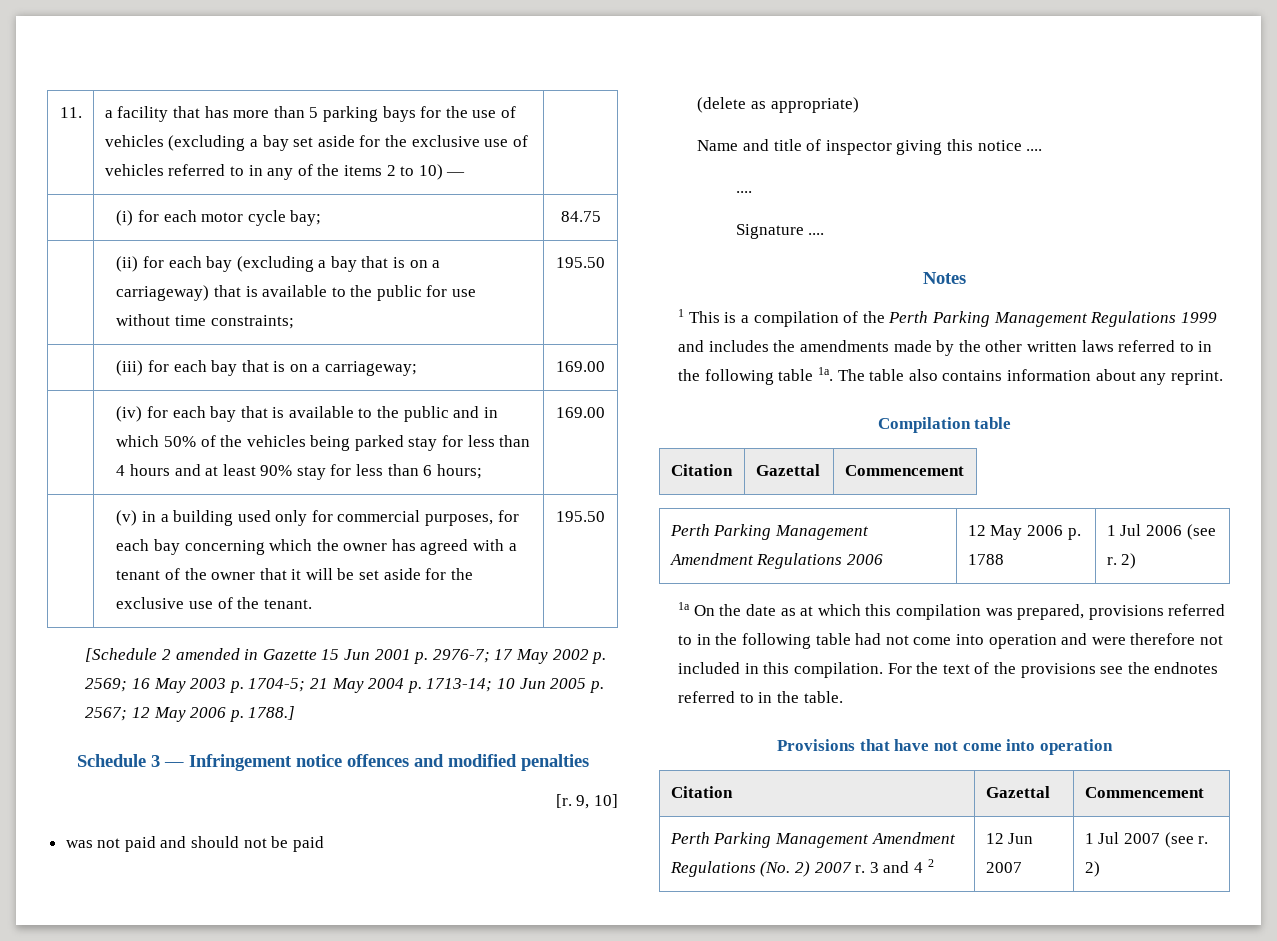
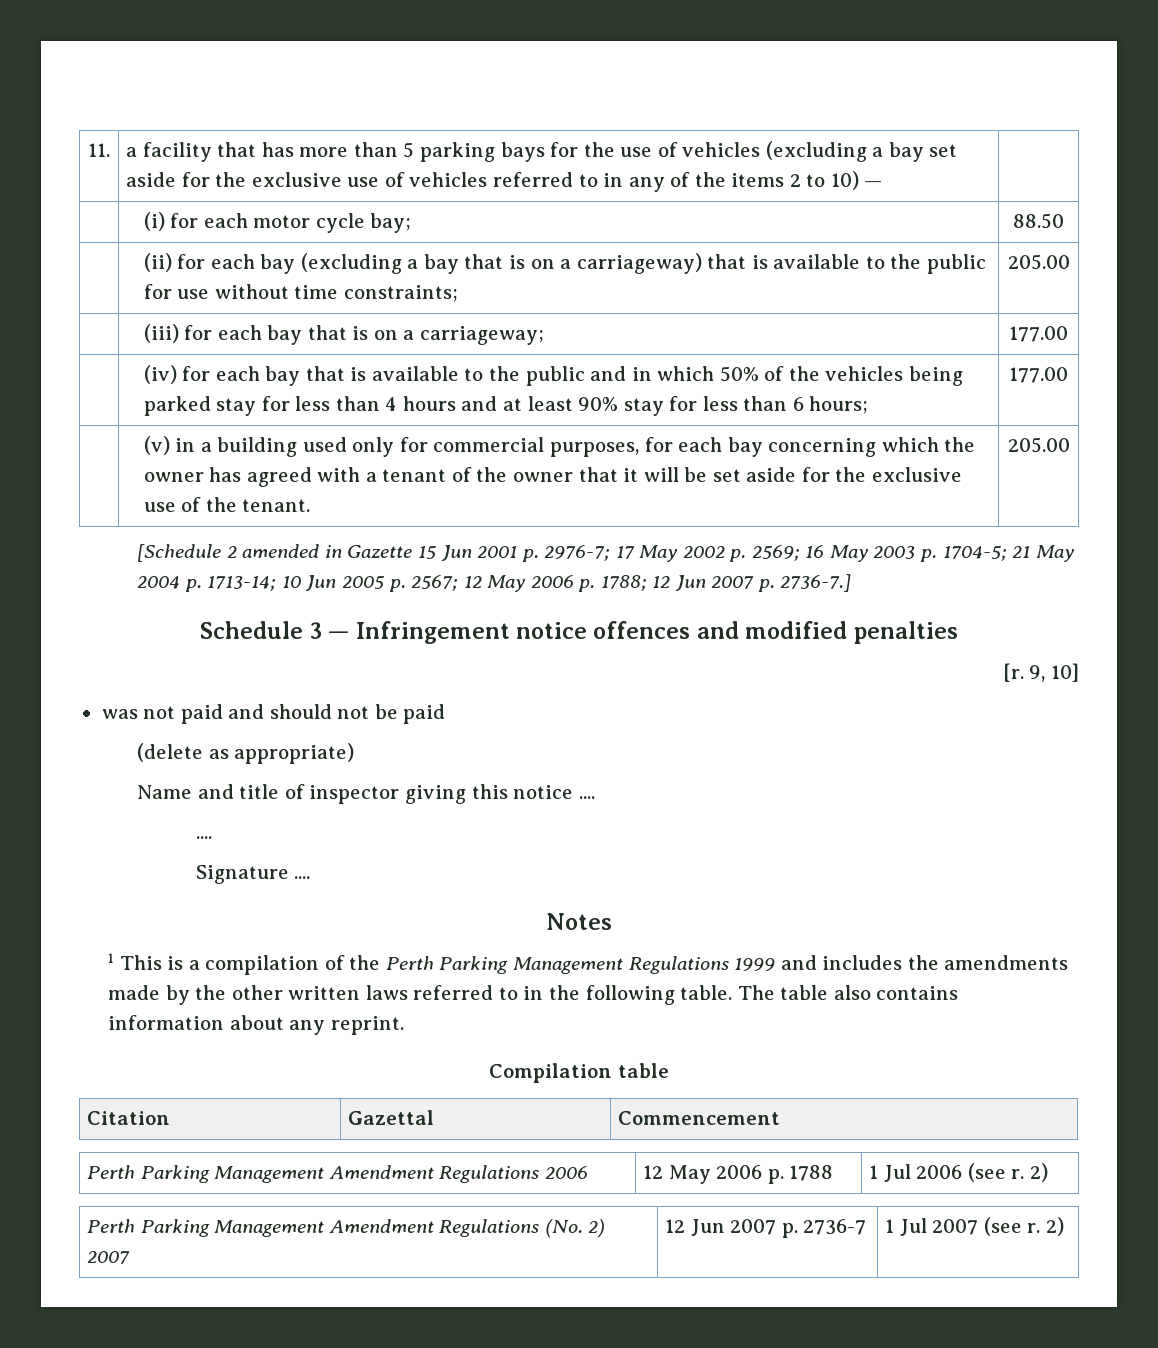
- | (i) for each motor cycle bay; | 84.75
+ | (i) for each motor cycle bay; | 88.50
- | (ii) for each bay (excluding a bay that is on a carriageway) that is available to the public for use without time constraints; | 195.50
+ | (ii) for each bay (excluding a bay that is on a carriageway) that is available to the public for use without time constraints; | 205.00
- | (iii) for each bay that is on a carriageway; | 169.00
+ | (iii) for each bay that is on a carriageway; | 177.00
- | (iv) for each bay that is available to the public and in which 50% of the vehicles being parked stay for less than 4 hours and at least 90% stay for less than 6 hours; | 169.00
+ | (iv) for each bay that is available to the public and in which 50% of the vehicles being parked stay for less than 4 hours and at least 90% stay for less than 6 hours; | 177.00
- | (v) in a building used only for commercial purposes, for each bay concerning which the owner has agreed with a tenant of the owner that it will be set aside for the exclusive use of the tenant. | 195.50
+ | (v) in a building used only for commercial purposes, for each bay concerning which the owner has agreed with a tenant of the owner that it will be set aside for the exclusive use of the tenant. | 205.00
- [Schedule 2 amended in Gazette 15 Jun 2001 p. 2976-7; 17 May 2002 p. 2569; 16 May 2003 p. 1704-5; 21 May 2004 p. 1713-14; 10 Jun 2005 p. 2567; 12 May 2006 p. 1788.]
+ [Schedule 2 amended in Gazette 15 Jun 2001 p. 2976-7; 17 May 2002 p. 2569; 16 May 2003 p. 1704-5; 21 May 2004 p. 1713-14; 10 Jun 2005 p. 2567; 12 May 2006 p. 1788; 12 Jun 2007 p. 2736-7.]
- 1 This is a compilation of the Perth Parking Management Regulations 1999 and includes the amendments made by the other written laws referred to in the following table 1a.
+ 1 This is a compilation of the Perth Parking Management Regulations 1999 and includes the amendments made by the other written laws referred to in the following table.
- 1a On the date as at which this compilation was prepared, provisions referred to in the following table had not come into operation and were therefore not included in this compilation. For the text of the provisions see the endnotes referred to in the table.
- Provisions that have not come into operation
- Citation | Gazettal | Commencement
- Perth Parking Management Amendment Regulations (No. 2) 2007 r. 3 and 4 2 | 12 Jun 2007 | 1 Jul 2007 (see r. 2)
+ Perth Parking Management Amendment Regulations (No. 2) 2007 | 12 Jun 2007 p. 2736-7 | 1 Jul 2007 (see r. 2)

